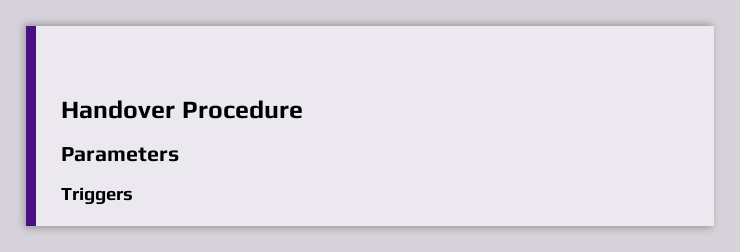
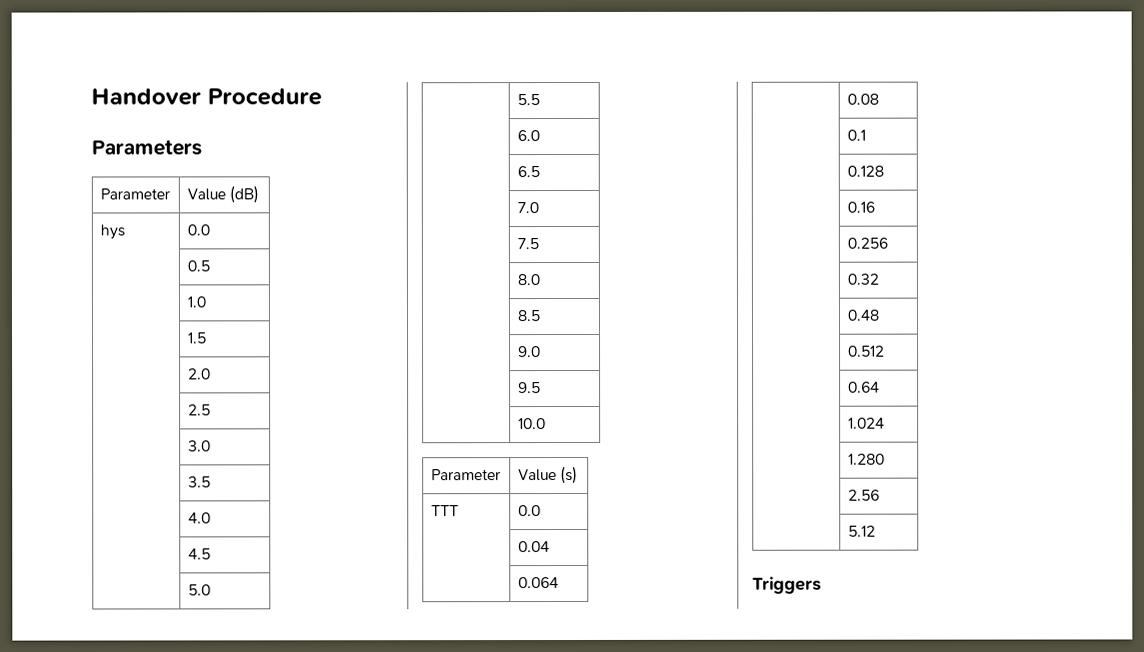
+ Parameter | Value (dB)
+ hys | 0.0
+ | 0.5
+ | 1.0
+ | 1.5
+ | 2.0
+ | 2.5
+ | 3.0
+ | 3.5
+ | 4.0
+ | 4.5
+ | 5.0
+ | 5.5
+ | 6.0
+ | 6.5
+ | 7.0
+ | 7.5
+ | 8.0
+ | 8.5
+ | 9.0
+ | 9.5
+ | 10.0
+ Parameter | Value (s)
+ TTT | 0.0
+ | 0.04
+ | 0.064
+ | 0.08
+ | 0.1
+ | 0.128
+ | 0.16
+ | 0.256
+ | 0.32
+ | 0.48
+ | 0.512
+ | 0.64
+ | 1.024
+ | 1.280
+ | 2.56
+ | 5.12

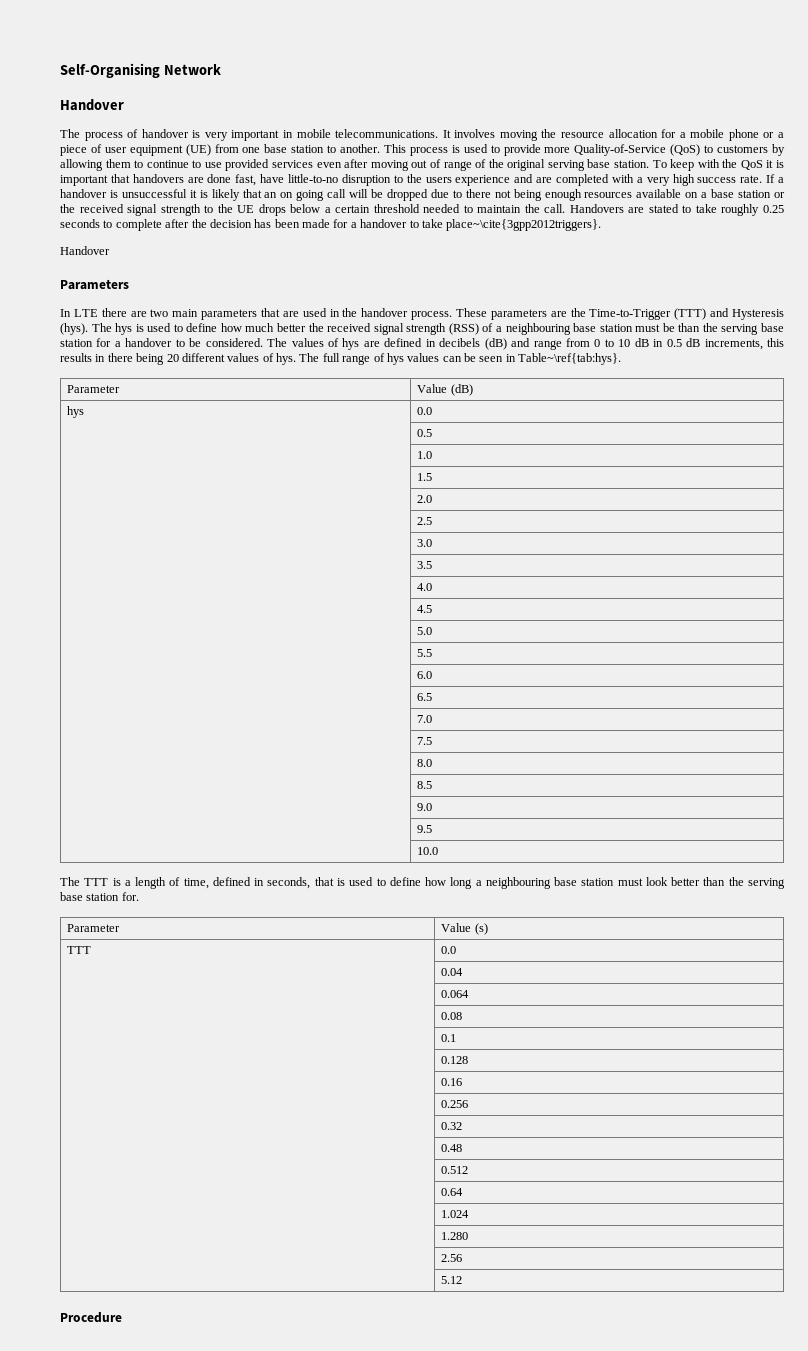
- Handover Procedure
+ Self-Organising Network
+ Handover
+ The process of handover is very important in mobile telecommunications. It involves moving the resource allocation for a mobile phone or a piece of user equipment (UE) from one base station to another. This process is used to provide more Quality-of-Service (QoS) to customers by allowing them to continue to use provided services even after moving out of range of the original serving base station. To keep with the QoS it is important that handovers are done fast, have little-to-no disruption to the users experience and are completed with a very high success rate. If a handover is unsuccessful it is likely that an on going call will be dropped due to there not being enough resources available on a base station or the received signal strength to the UE drops below a certain threshold needed to maintain the call. Handovers are stated to take roughly 0.25 seconds to complete after the decision has been made for a handover to take place~\cite{3gpp2012triggers}.
+ Handover
  Parameters
+ In LTE there are two main parameters that are used in the handover process. These parameters are the Time-to-Trigger (TTT) and Hysteresis (hys). The hys is used to define how much better the received signal strength (RSS) of a neighbouring base station must be than the serving base station for a handover to be considered. The values of hys are defined in decibels (dB) and range from 0 to 10 dB in 0.5 dB increments, this results in there being 20 different values of hys. The full range of hys values can be seen in Table~\ref{tab:hys}.
+ The TTT is a length of time, defined in seconds, that is used to define how long a neighbouring base station must look better than the serving base station for.
- Triggers
+ Procedure

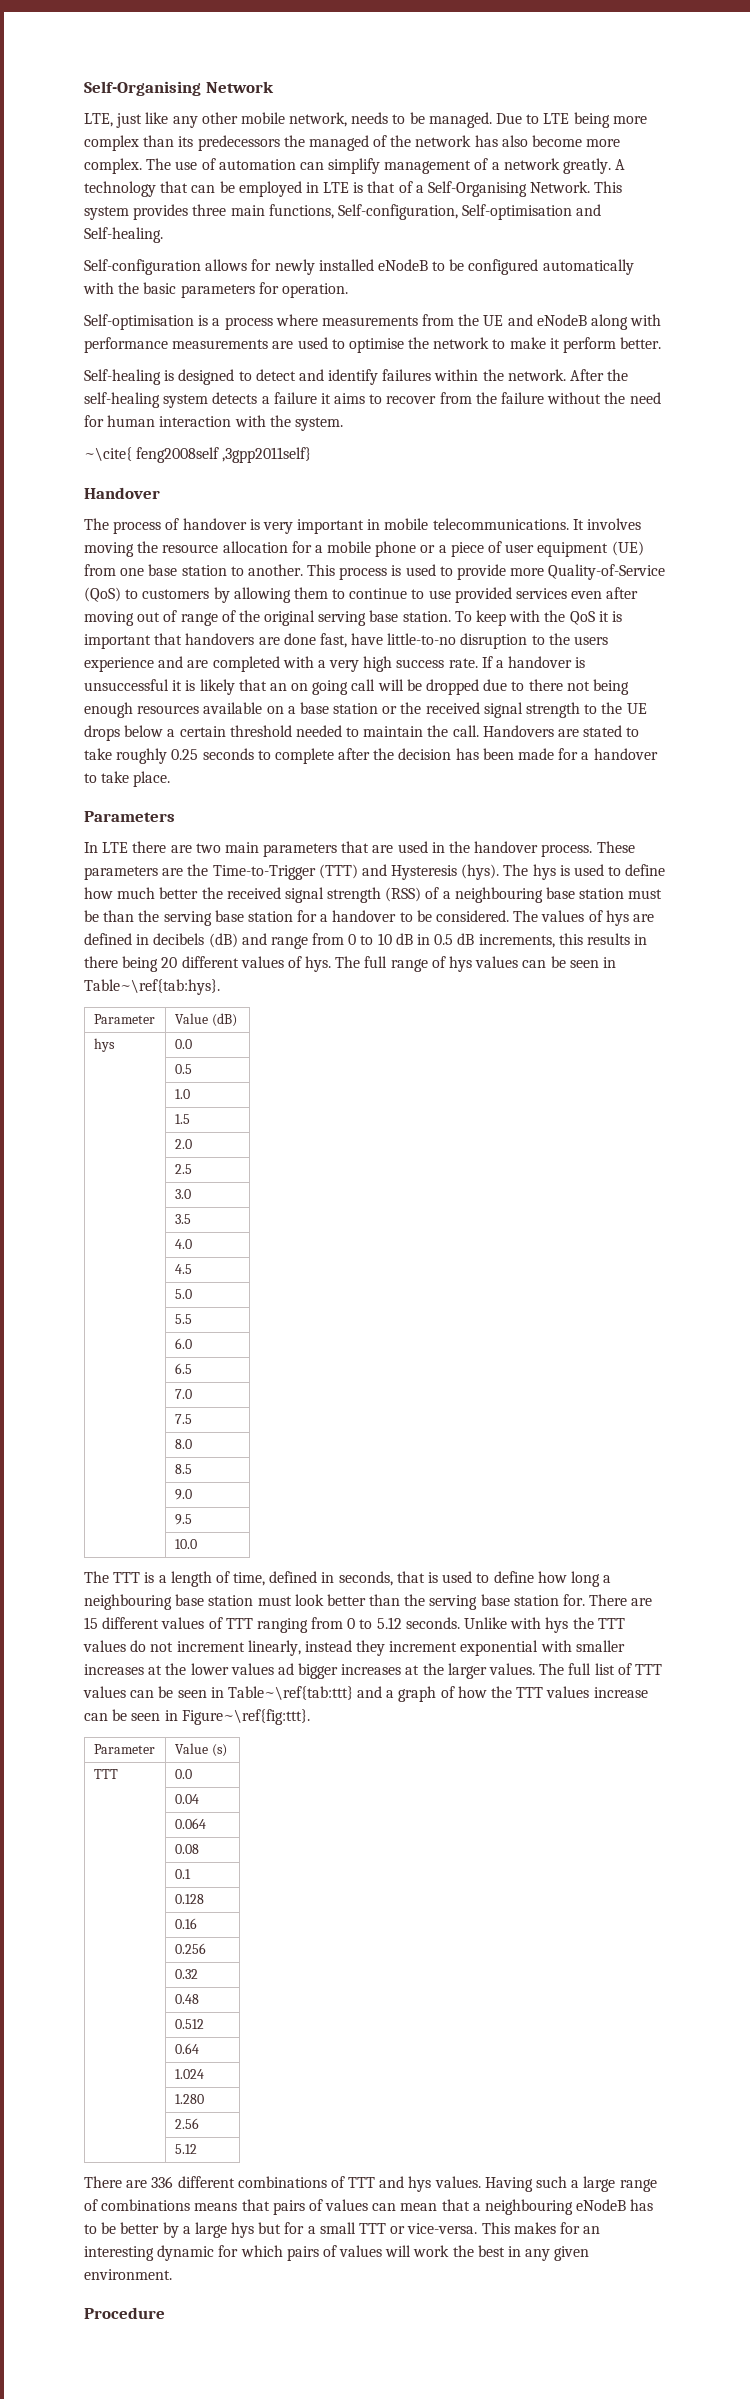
+ LTE, just like any other mobile network, needs to be managed. Due to LTE being more complex than its predecessors the managed of the network has also become more complex. The use of automation can simplify management of a network greatly. A technology that can be employed in LTE is that of a Self-Organising Network. This system provides three main functions, Self-configuration, Self-optimisation and Self-healing.
+ Self-configuration allows for newly installed eNodeB to be configured automatically with the basic parameters for operation.
+ Self-optimisation is a process where measurements from the UE and eNodeB along with performance measurements are used to optimise the network to make it perform better.
+ Self-healing is designed to detect and identify failures within the network. After the self-healing system detects a failure it aims to recover from the failure without the need for human interaction with the system.
+ ~\cite{ feng2008self ,3gpp2011self}
- Handovers are stated to take roughly 0.25 seconds to complete after the decision has been made for a handover to take place~\cite{3gpp2012triggers}.
- Handover
+ Handovers are stated to take roughly 0.25 seconds to complete after the decision has been made for a handover to take place.
+ There are 15 different values of TTT ranging from 0 to 5.12 seconds. Unlike with hys the TTT values do not increment linearly, instead they increment exponential with smaller increases at the lower values ad bigger increases at the larger values. The full list of TTT values can be seen in Table~\ref{tab:ttt} and a graph of how the TTT values increase can be seen in Figure~\ref{fig:ttt}.
+ There are 336 different combinations of TTT and hys values. Having such a large range of combinations means that pairs of values can mean that a neighbouring eNodeB has to be better by a large hys but for a small TTT or vice-versa. This makes for an interesting dynamic for which pairs of values will work the best in any given environment.

